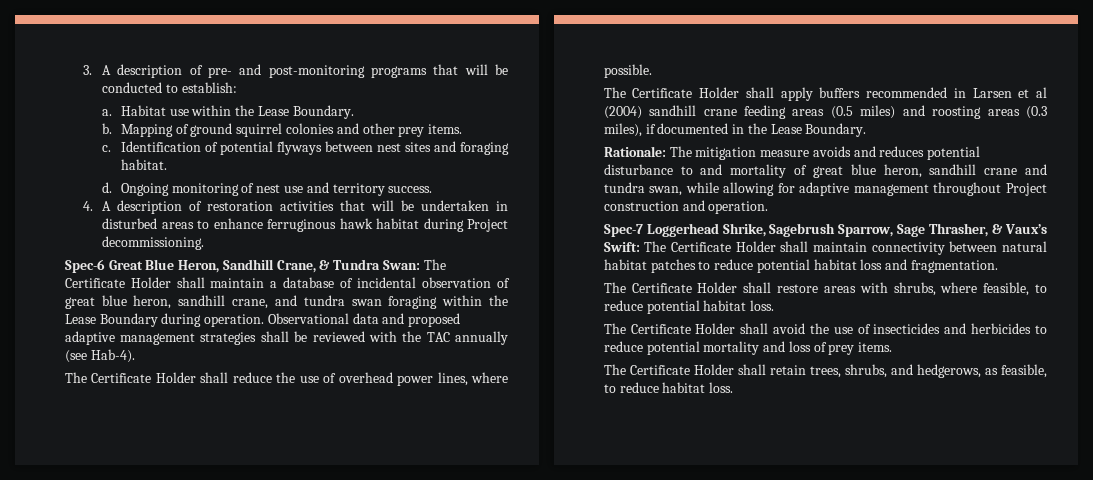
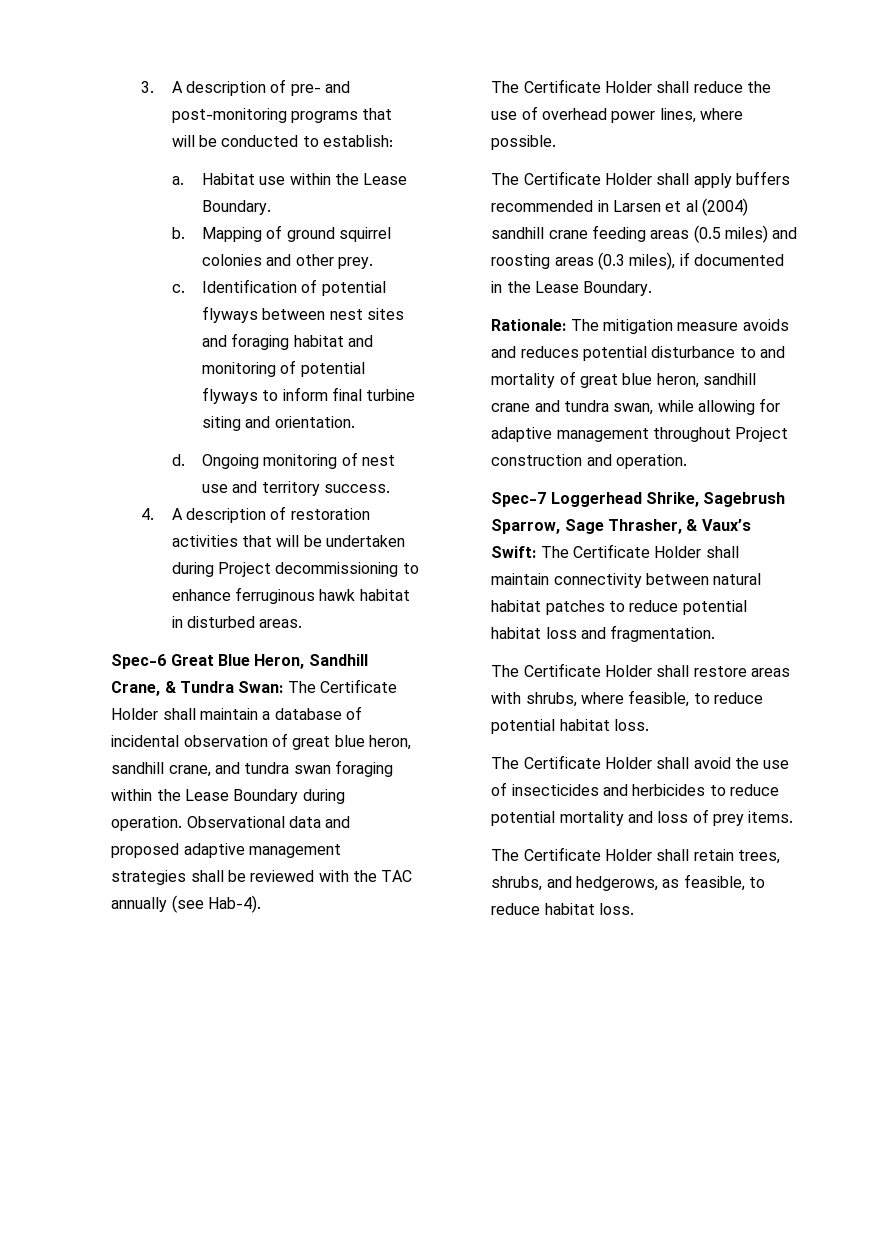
- Mapping of ground squirrel colonies and other prey items.
+ Mapping of ground squirrel colonies and other prey.
- Identification of potential flyways between nest sites and foraging habitat.
+ Identification of potential flyways between nest sites and foraging habitat and monitoring of potential flyways to inform final turbine siting and orientation.
- 4. A description of restoration activities that will be undertaken in disturbed areas to enhance ferruginous hawk habitat during Project decommissioning.
+ 4. A description of restoration activities that will be undertaken during Project decommissioning to enhance ferruginous hawk habitat in disturbed areas.

